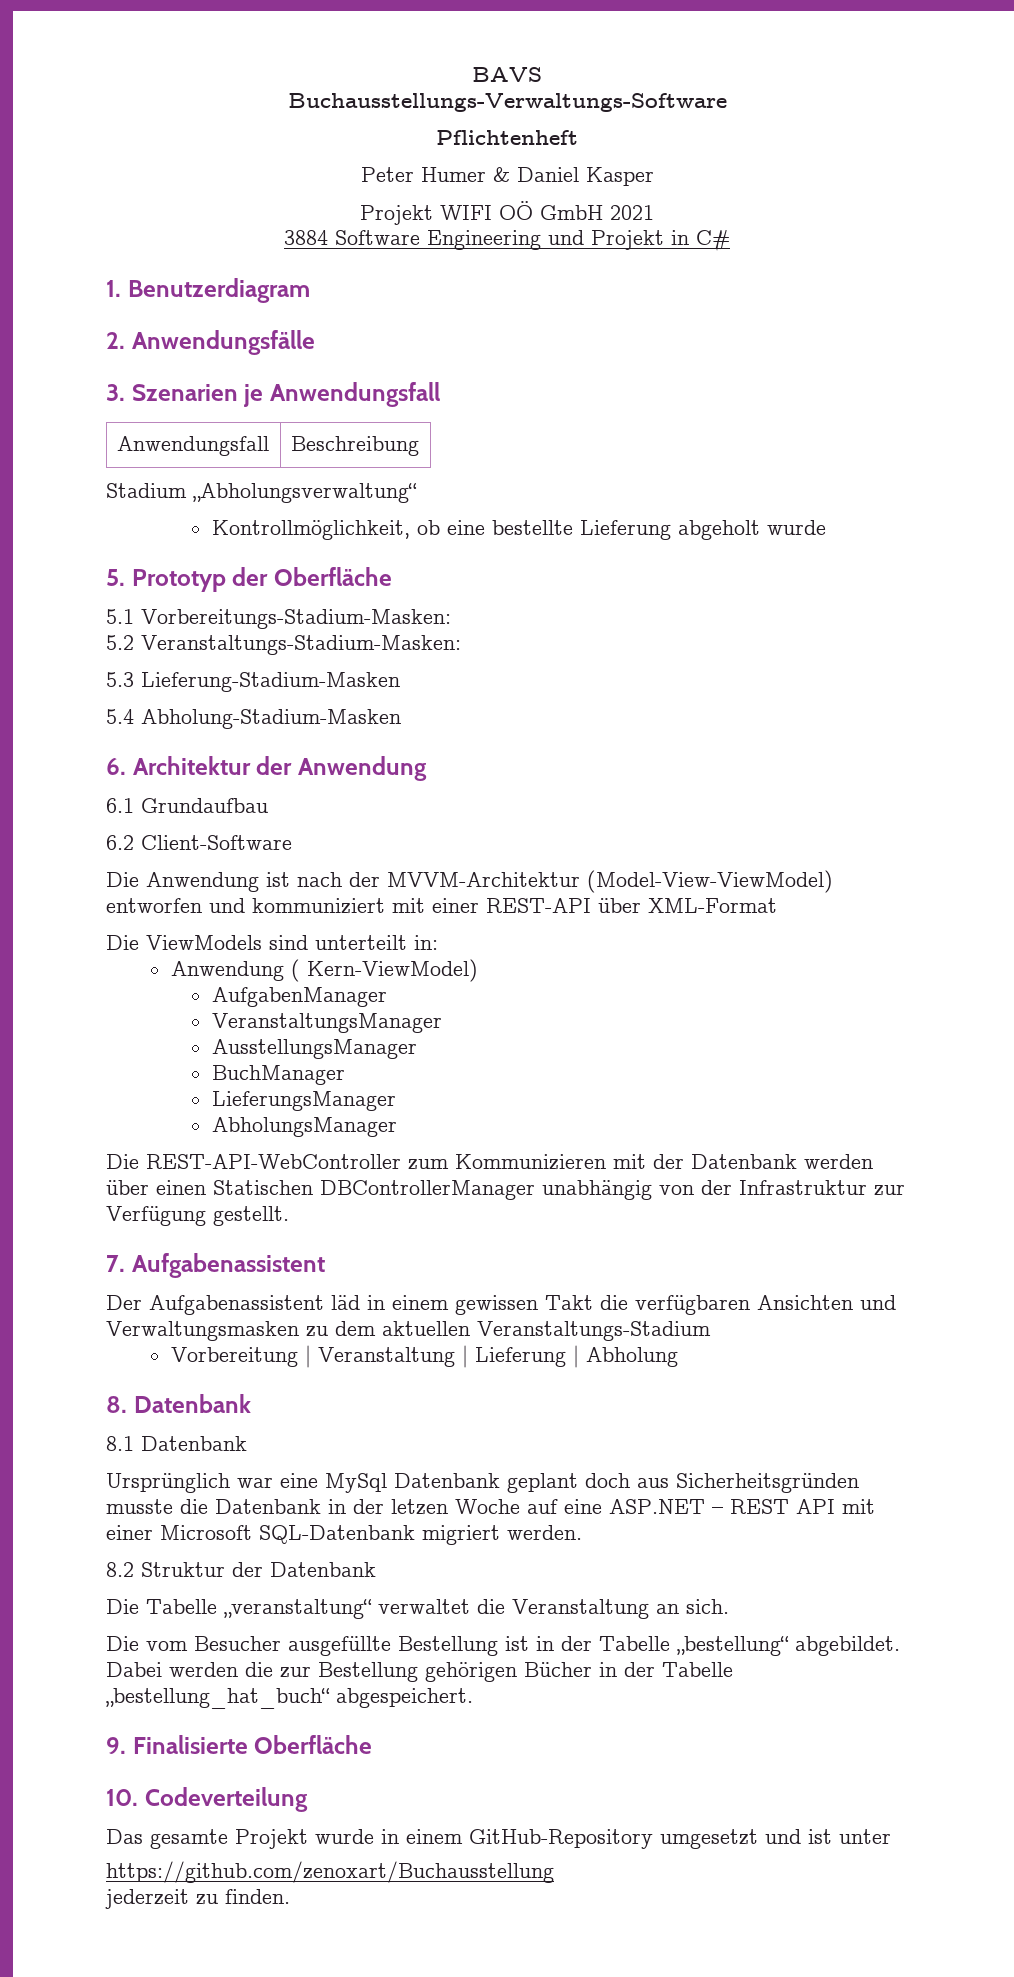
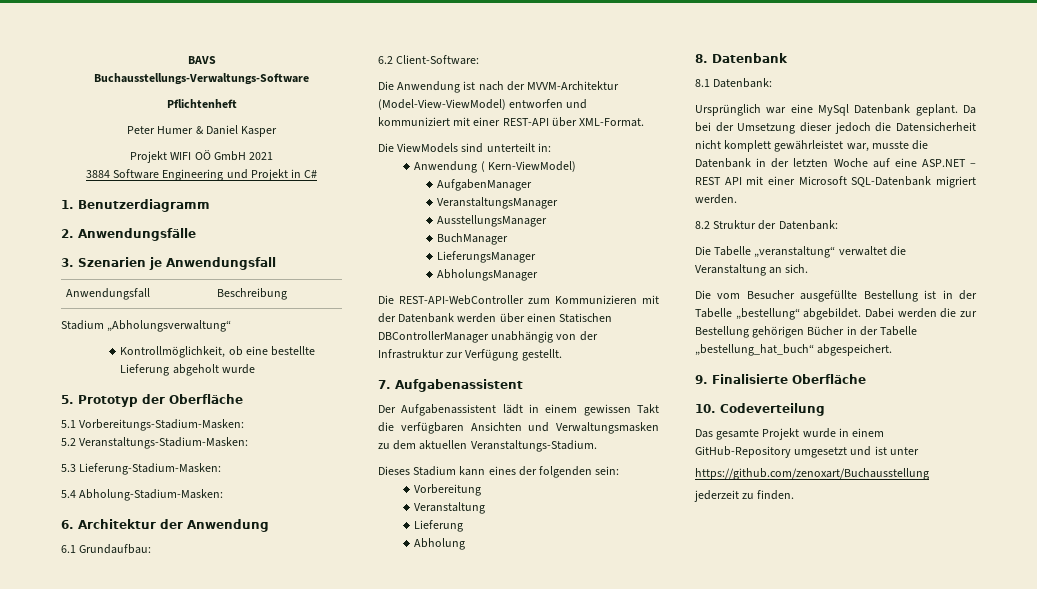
- 1. Benutzerdiagram
+ 1. Benutzerdiagramm
- 5.3 Lieferung-Stadium-Masken
+ 5.3 Lieferung-Stadium-Masken:
- 5.4 Abholung-Stadium-Masken
+ 5.4 Abholung-Stadium-Masken:
- 6.1 Grundaufbau
+ 6.1 Grundaufbau:
- 6.2 Client-Software
+ 6.2 Client-Software:
- Die Anwendung ist nach der MVVM-Architektur (Model-View-ViewModel) entworfen und kommuniziert mit einer REST-API über XML-Format
+ Die Anwendung ist nach der MVVM-Architektur (Model-View-ViewModel) entworfen und kommuniziert mit einer REST-API über XML-Format.
- Der Aufgabenassistent läd in einem gewissen Takt die verfügbaren Ansichten und Verwaltungsmasken zu dem aktuellen Veranstaltungs-Stadium
+ Der Aufgabenassistent lädt in einem gewissen Takt die verfügbaren Ansichten und Verwaltungsmasken zu dem aktuellen Veranstaltungs-Stadium.
+ Dieses Stadium kann eines der folgenden sein:
- Vorbereitung | Veranstaltung | Lieferung | Abholung
+ Vorbereitung
+ Veranstaltung
+ Lieferung
+ Abholung
- 8.1 Datenbank
+ 8.1 Datenbank:
- Ursprünglich war eine MySql Datenbank geplant doch aus Sicherheitsgründen musste die Datenbank in der letzen Woche auf eine ASP.NET – REST API mit einer Microsoft SQL-Datenbank migriert werden.
+ Ursprünglich war eine MySql Datenbank geplant. Da bei der Umsetzung dieser jedoch die Datensicherheit nicht komplett gewährleistet war, musste die Datenbank in der letzten Woche auf eine ASP.NET – REST API mit einer Microsoft SQL-Datenbank migriert werden.
- 8.2 Struktur der Datenbank
+ 8.2 Struktur der Datenbank:

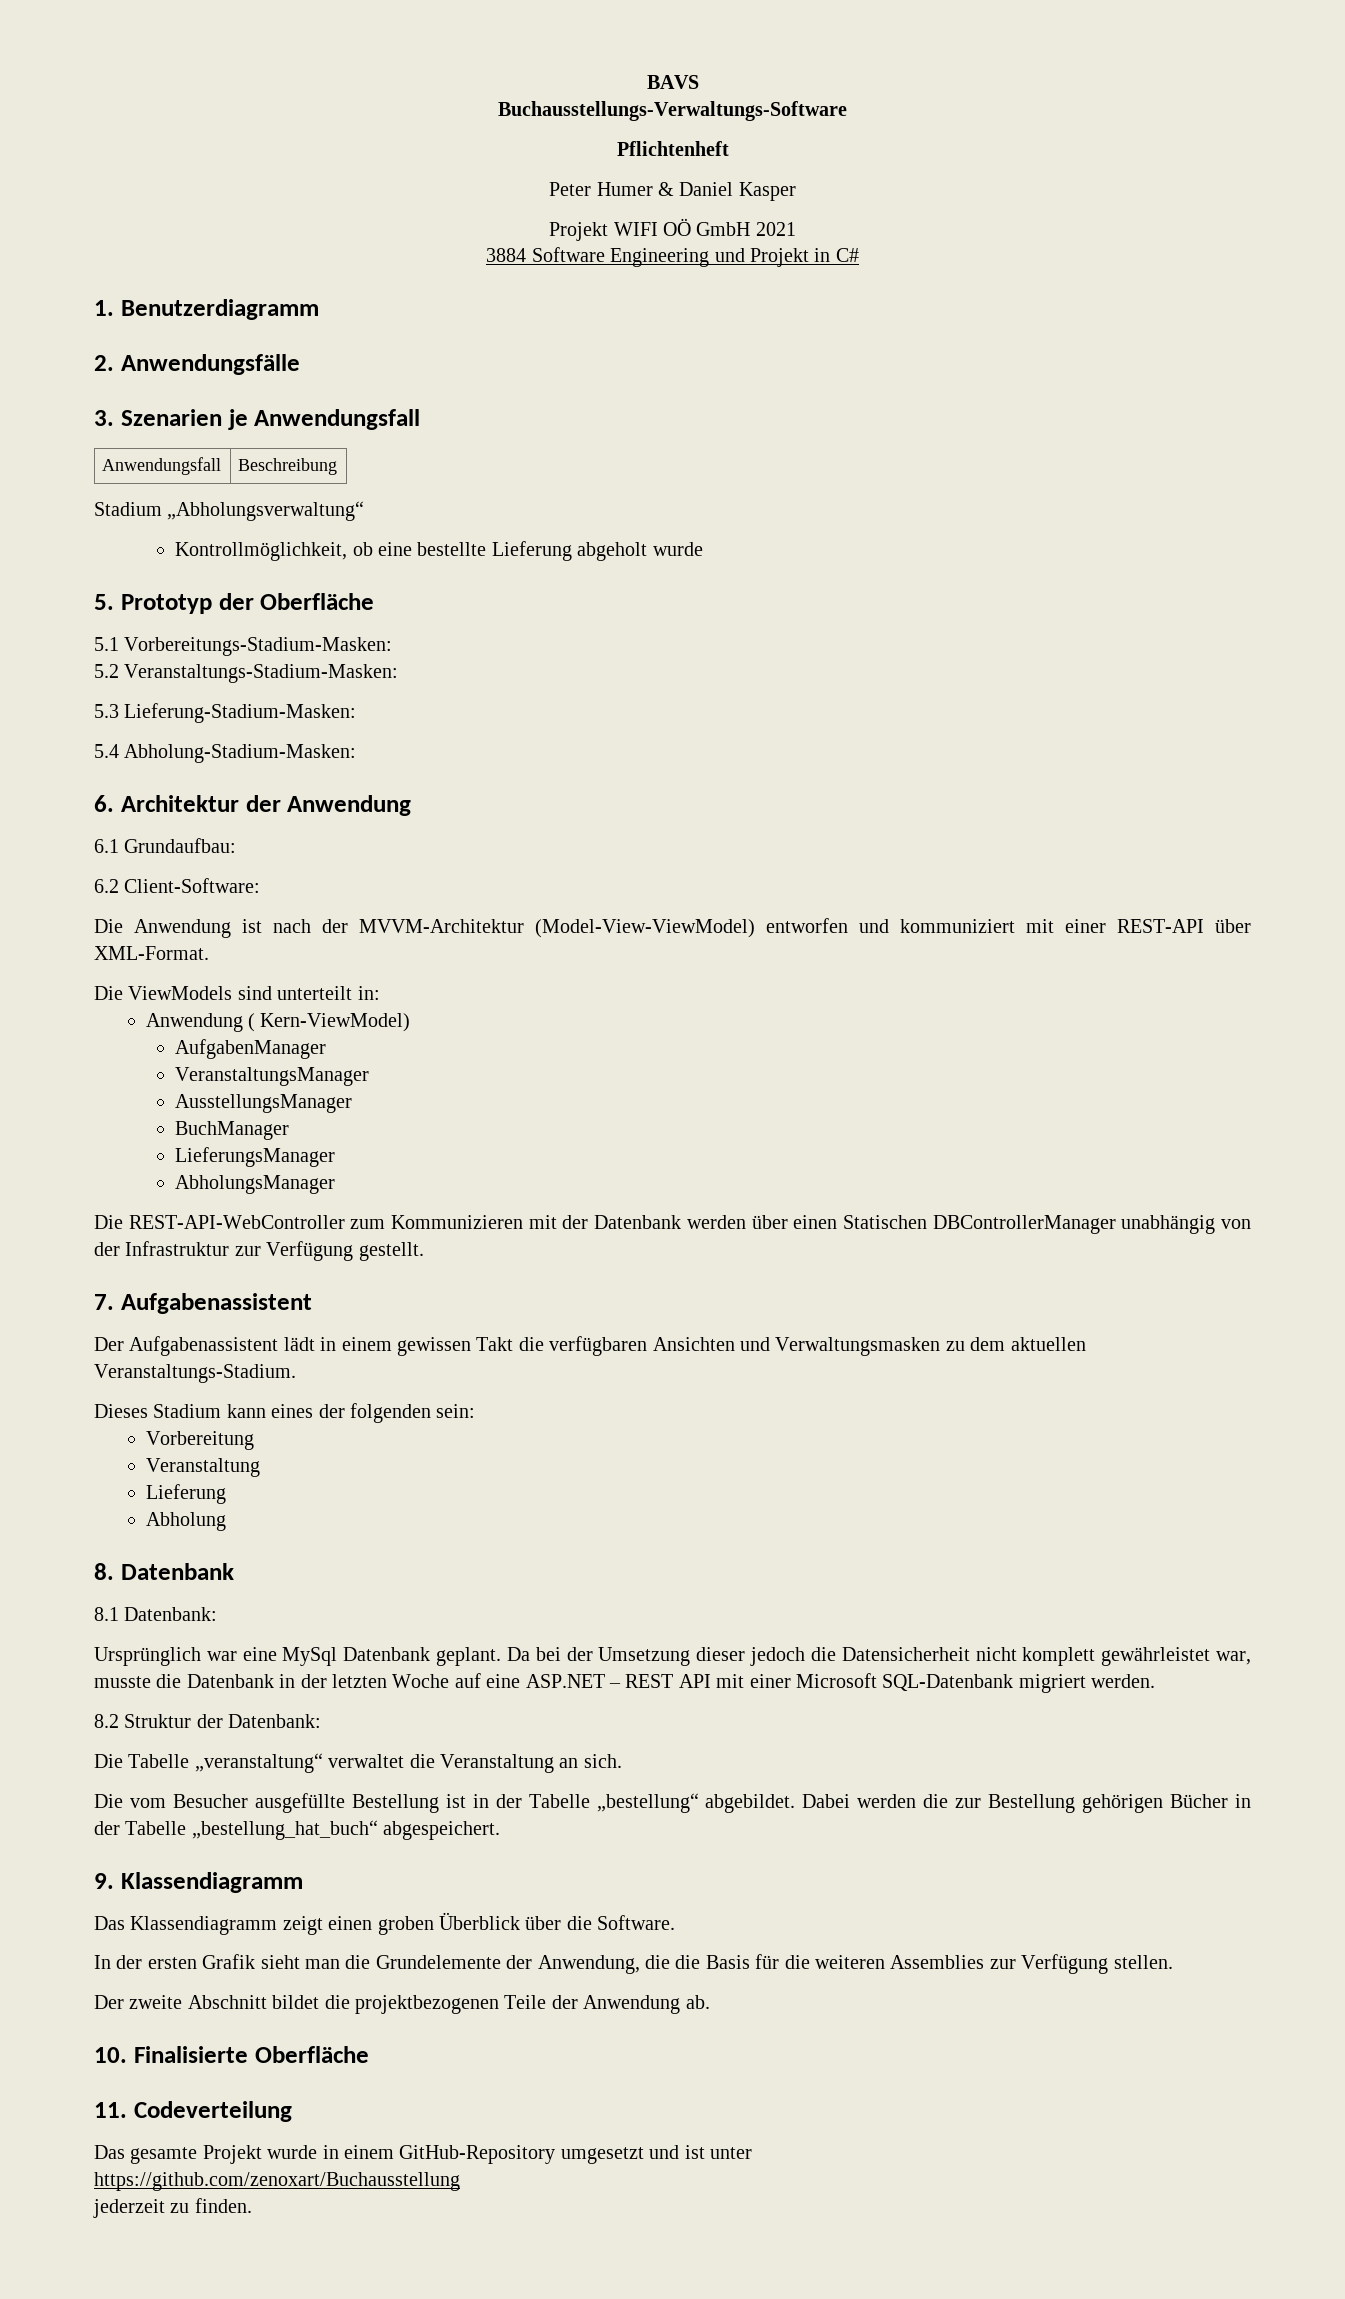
- 9. Finalisierte Oberfläche
+ 9. Klassendiagramm
+ Das Klassendiagramm zeigt einen groben Überblick über die Software.
+ In der ersten Grafik sieht man die Grundelemente der Anwendung, die die Basis für die weiteren Assemblies zur Verfügung stellen.
+ Der zweite Abschnitt bildet die projektbezogenen Teile der Anwendung ab.
+ 10. Finalisierte Oberfläche
- 10. Codeverteilung
+ 11. Codeverteilung

